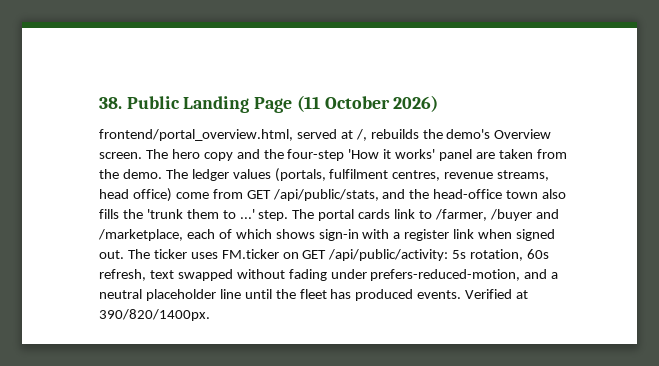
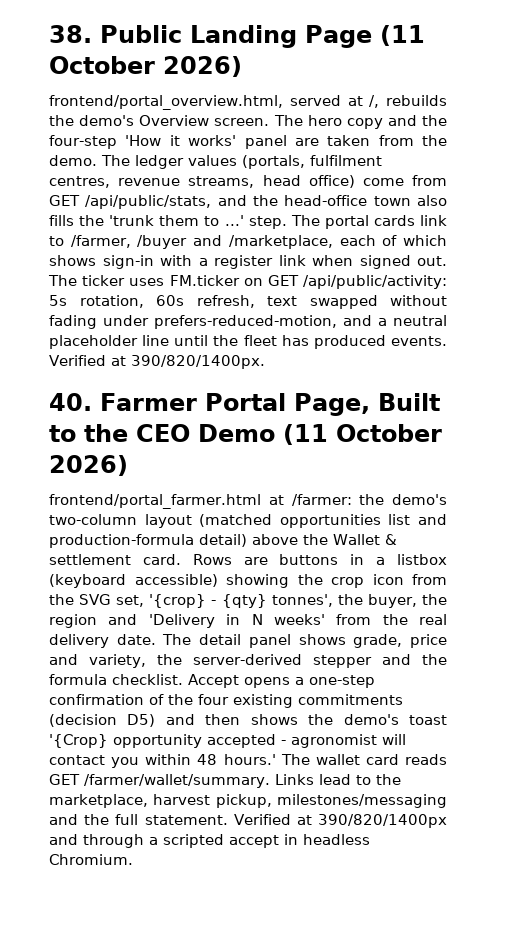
+ 40. Farmer Portal Page, Built to the CEO Demo (11 October 2026)
+ frontend/portal_farmer.html at /farmer: the demo's two-column layout (matched opportunities list and production-formula detail) above the Wallet & settlement card. Rows are buttons in a listbox (keyboard accessible) showing the crop icon from the SVG set, '{crop} - {qty} tonnes', the buyer, the region and 'Delivery in N weeks' from the real delivery date. The detail panel shows grade, price and variety, the server-derived stepper and the formula checklist. Accept opens a one-step confirmation of the four existing commitments (decision D5) and then shows the demo's toast '{Crop} opportunity accepted - agronomist will contact you within 48 hours.' The wallet card reads GET /farmer/wallet/summary. Links lead to the marketplace, harvest pickup, milestones/messaging and the full statement. Verified at 390/820/1400px and through a scripted accept in headless Chromium.

